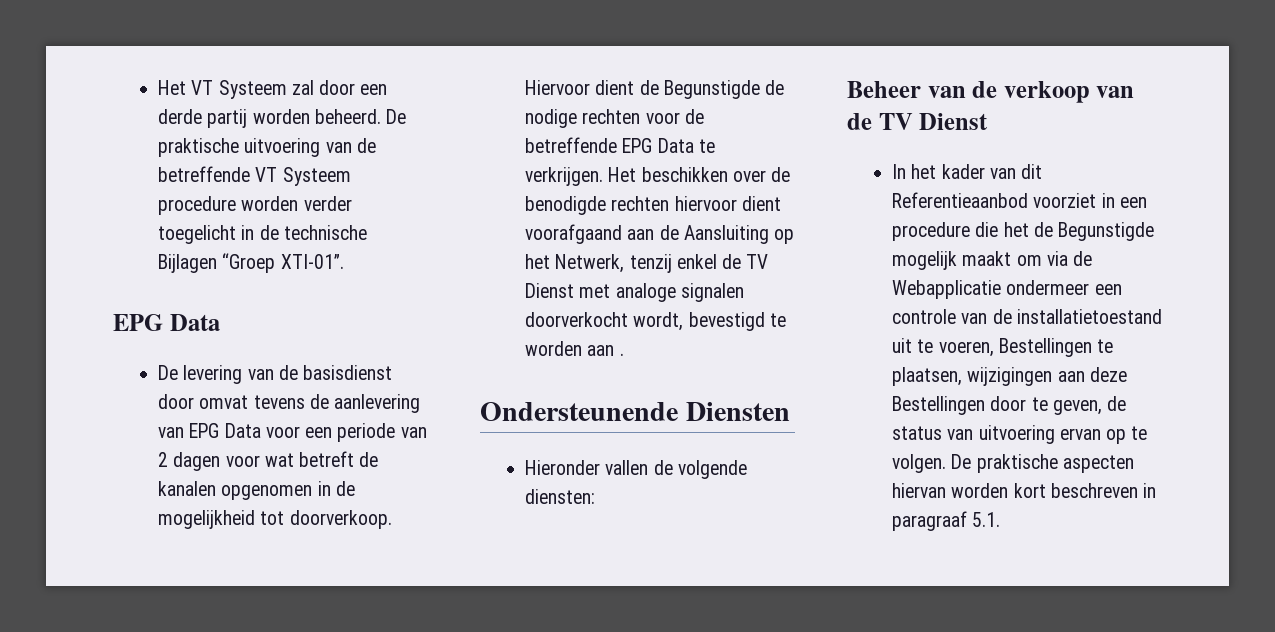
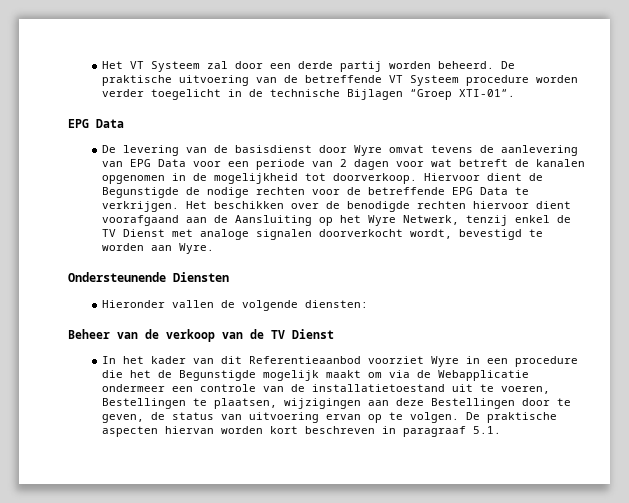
- De levering van de basisdienst door omvat tevens de aanlevering van EPG Data voor een periode van 2 dagen voor wat betreft de kanalen opgenomen in de mogelijkheid tot doorverkoop.
+ De levering van de basisdienst door Wyre omvat tevens de aanlevering van EPG Data voor een periode van 2 dagen voor wat betreft de kanalen opgenomen in de mogelijkheid tot doorverkoop.
- Het beschikken over de benodigde rechten hiervoor dient voorafgaand aan de Aansluiting op het Netwerk, tenzij enkel de TV Dienst met analoge signalen doorverkocht wordt, bevestigd te worden aan .
+ Het beschikken over de benodigde rechten hiervoor dient voorafgaand aan de Aansluiting op het Wyre Netwerk, tenzij enkel de TV Dienst met analoge signalen doorverkocht wordt, bevestigd te worden aan Wyre.
- In het kader van dit Referentieaanbod voorziet in een procedure die het de Begunstigde mogelijk maakt om via de Webapplicatie ondermeer een controle van de installatietoestand uit te voeren, Bestellingen te plaatsen, wijzigingen aan deze Bestellingen door te geven, de status van uitvoering ervan op te volgen.
+ In het kader van dit Referentieaanbod voorziet Wyre in een procedure die het de Begunstigde mogelijk maakt om via de Webapplicatie ondermeer een controle van de installatietoestand uit te voeren, Bestellingen te plaatsen, wijzigingen aan deze Bestellingen door te geven, de status van uitvoering ervan op te volgen.

